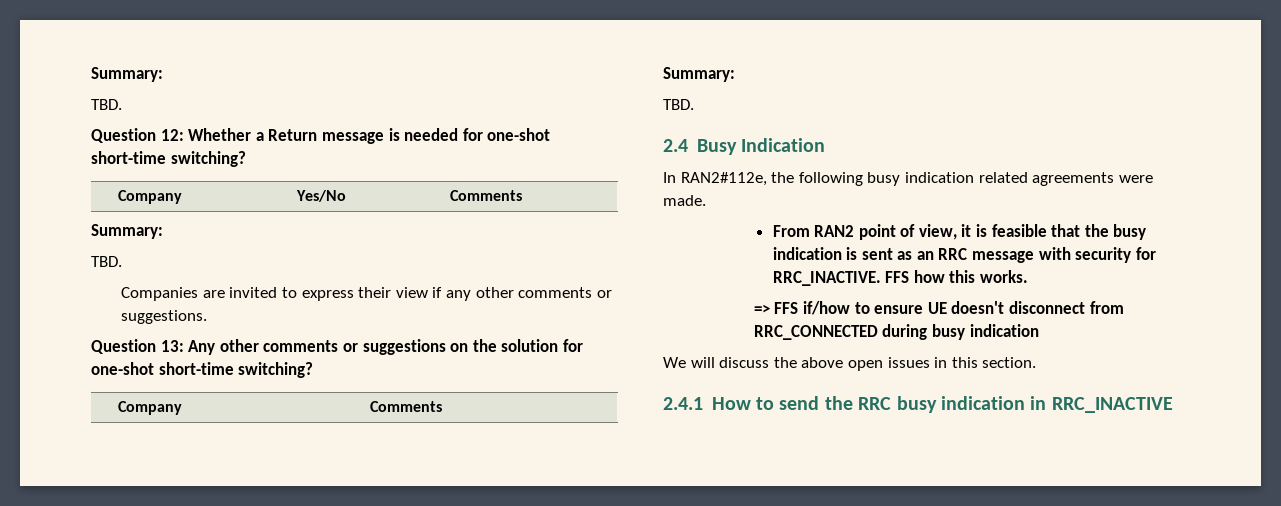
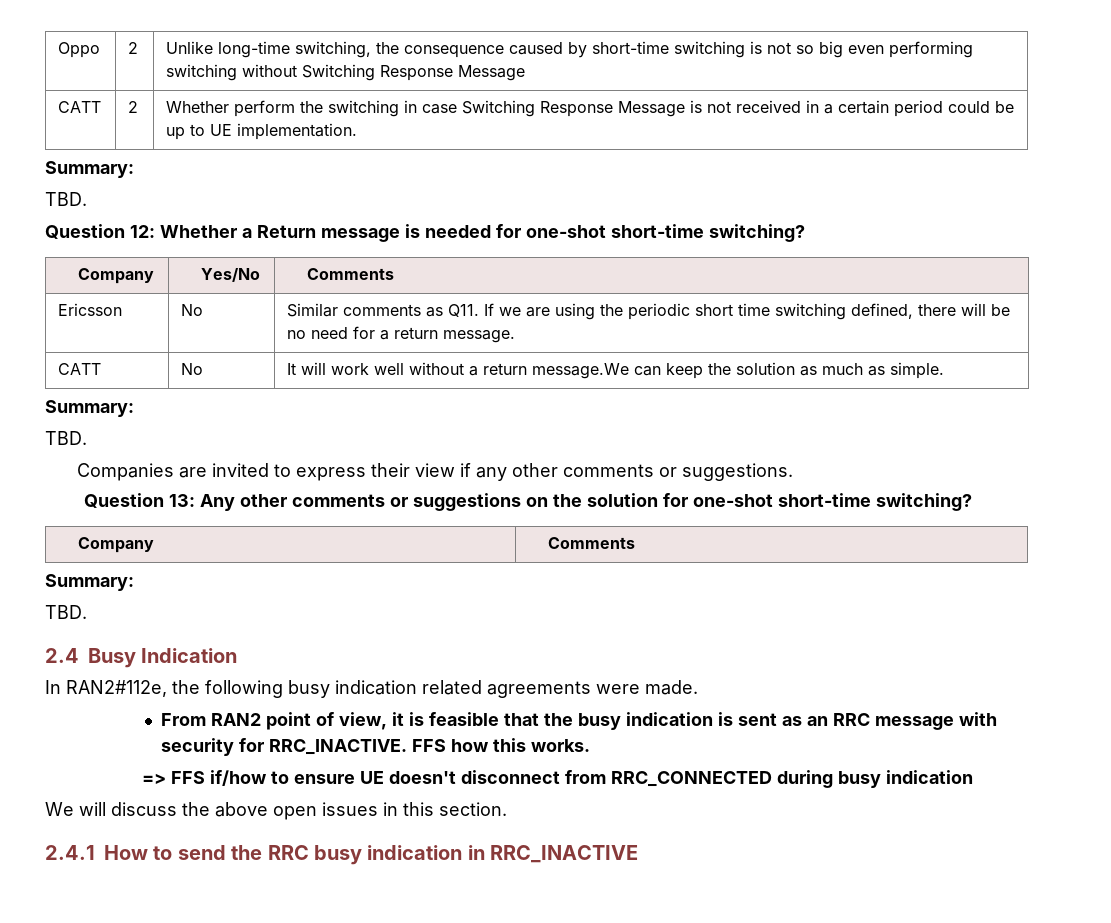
+ Oppo | 2 | Unlike long-time switching, the consequence caused by short-time switching is not so big even performing switching without Switching Response Message
+ CATT | 2 | Whether perform the switching in case Switching Response Message is not received in a certain period could be up to UE implementation.
+ Ericsson | No | Similar comments as Q11. If we are using the periodic short time switching defined, there will be no need for a return message.
+ CATT | No | It will work well without a return message.We can keep the solution as much as simple.

